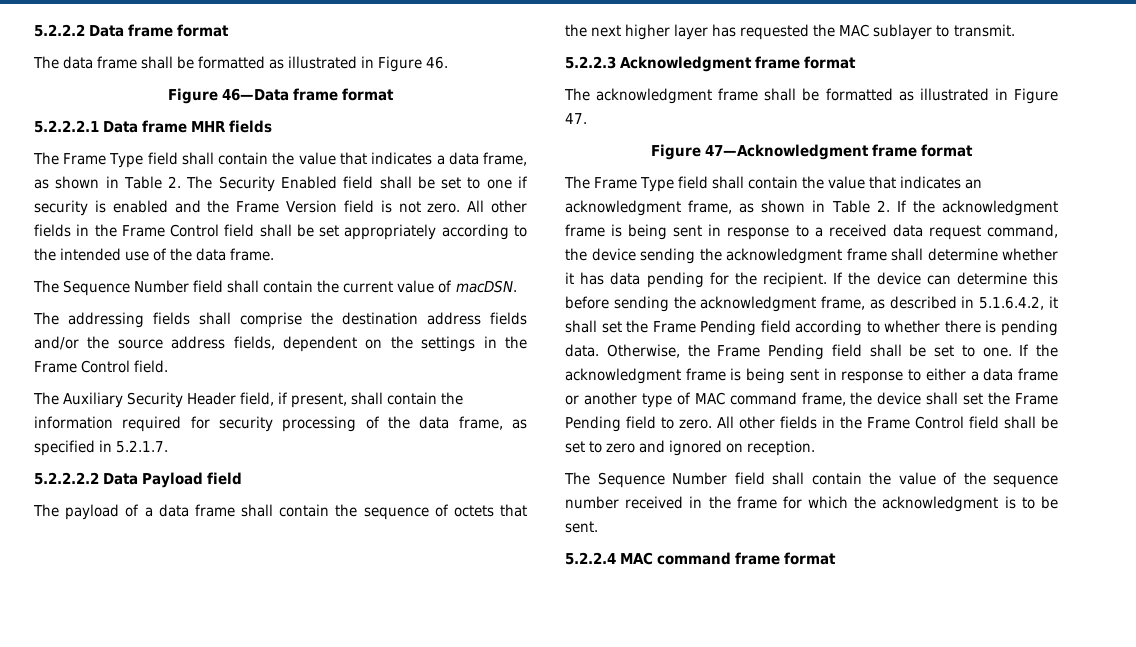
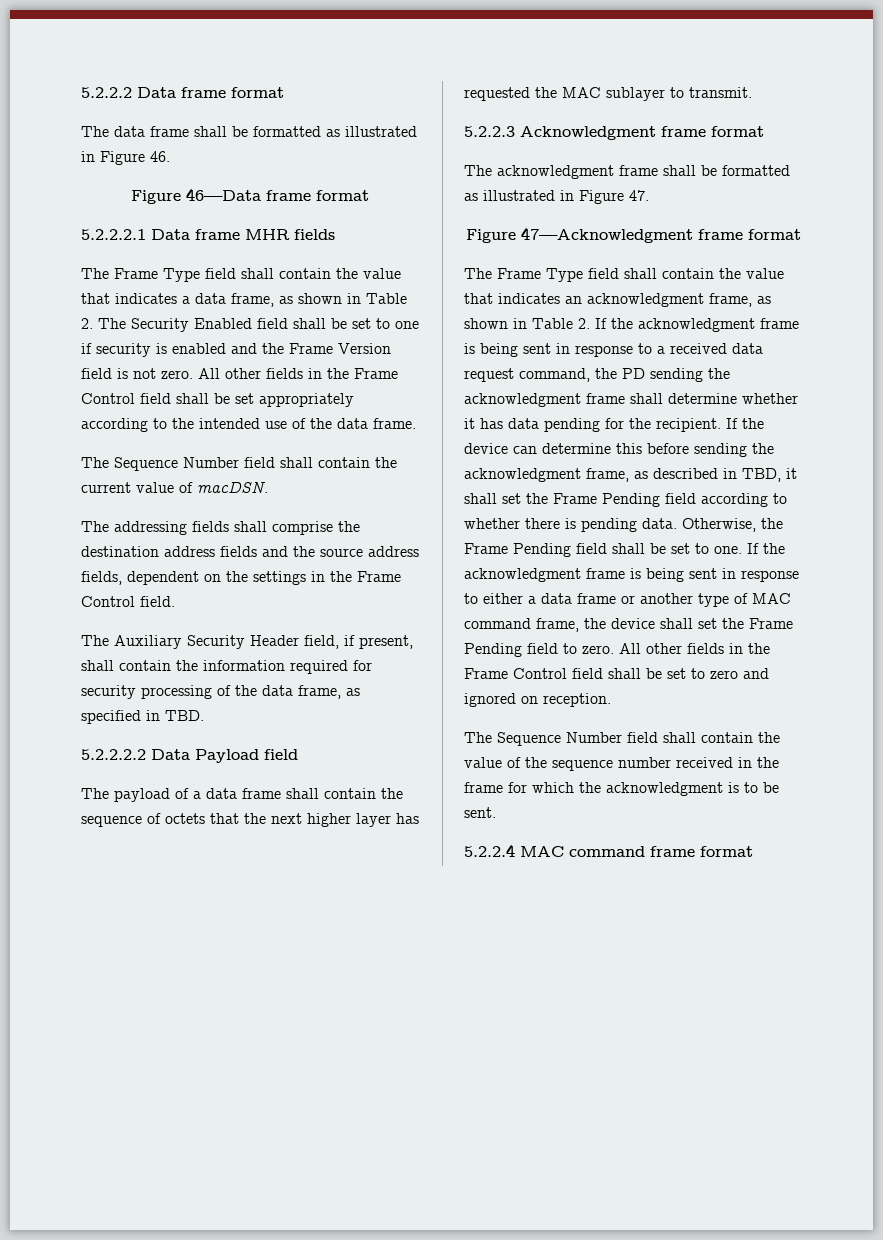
- The addressing fields shall comprise the destination address fields and/or the source address fields, dependent on the settings in the Frame Control field.
+ The addressing fields shall comprise the destination address fields and the source address fields, dependent on the settings in the Frame Control field.
- The Auxiliary Security Header field, if present, shall contain the information required for security processing of the data frame, as specified in 5.2.1.7.
+ The Auxiliary Security Header field, if present, shall contain the information required for security processing of the data frame, as specified in TBD.
- The Frame Type field shall contain the value that indicates an acknowledgment frame, as shown in Table 2. If the acknowledgment frame is being sent in response to a received data request command, the device sending the acknowledgment frame shall determine whether it has data pending for the recipient.
+ The Frame Type field shall contain the value that indicates an acknowledgment frame, as shown in Table 2. If the acknowledgment frame is being sent in response to a received data request command, the PD sending the acknowledgment frame shall determine whether it has data pending for the recipient.
- If the device can determine this before sending the acknowledgment frame, as described in 5.1.6.4.2, it shall set the Frame Pending field according to whether there is pending data.
+ If the device can determine this before sending the acknowledgment frame, as described in TBD, it shall set the Frame Pending field according to whether there is pending data.

